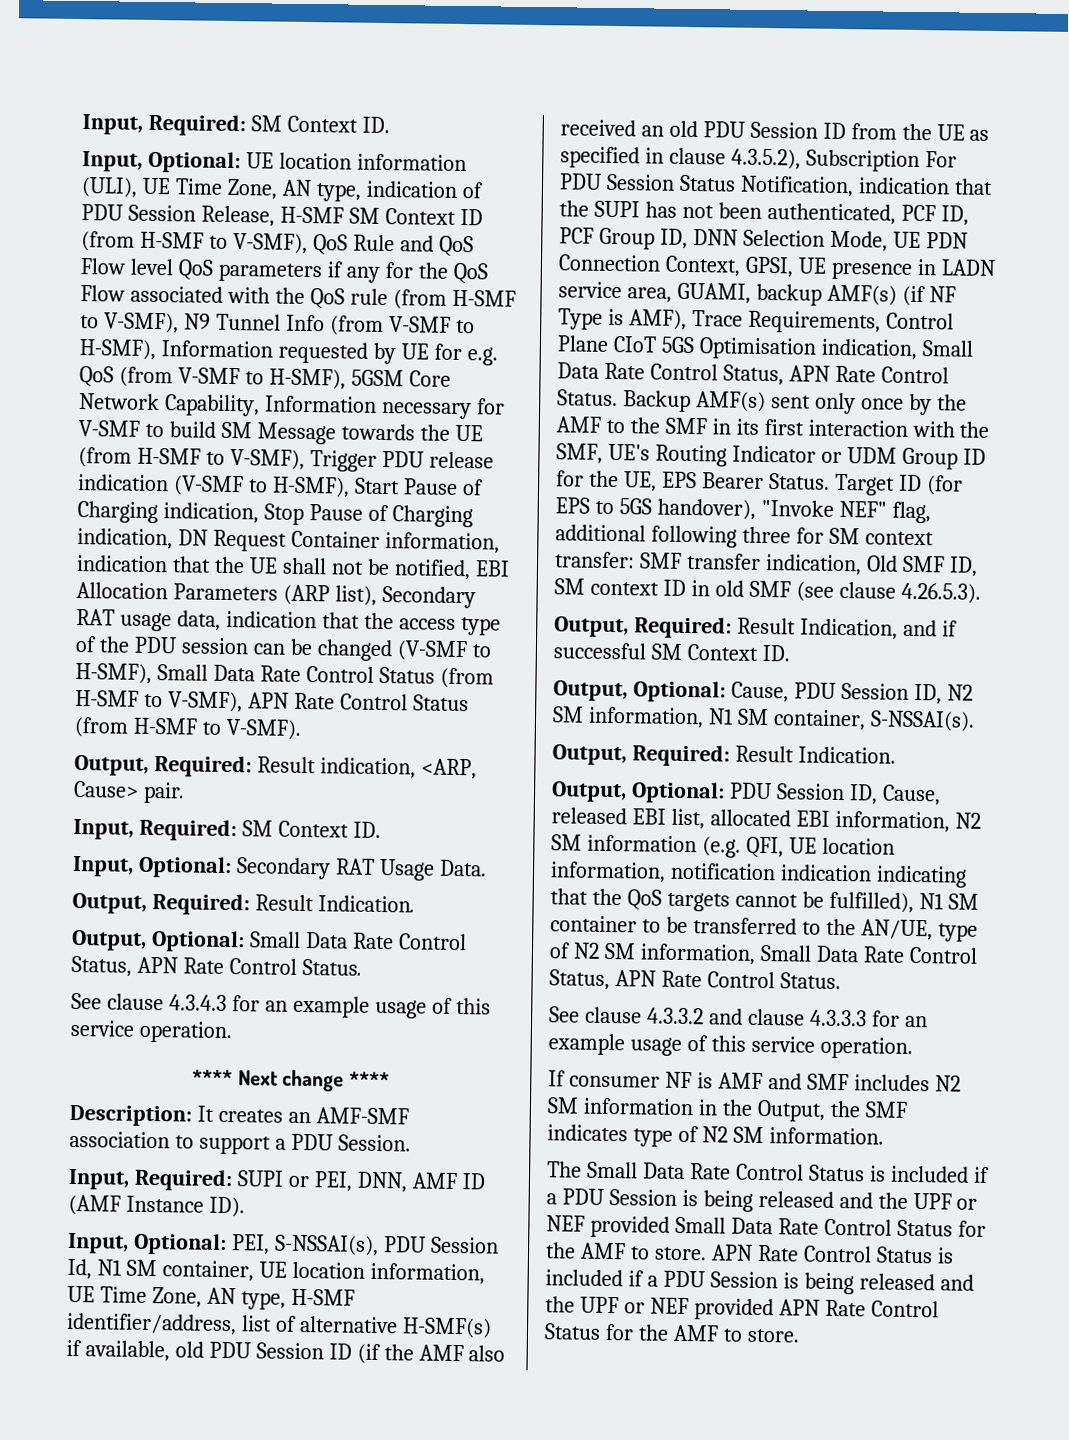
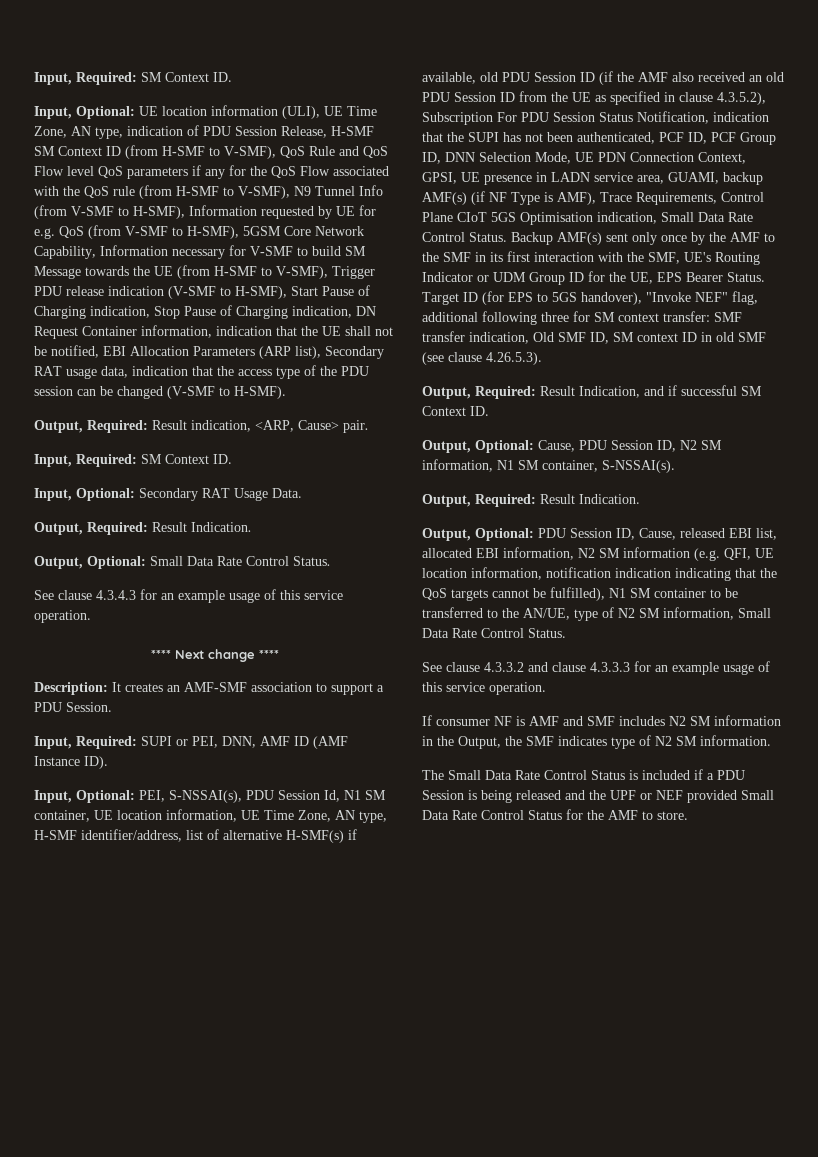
- UE location information (ULI), UE Time Zone, AN type, indication of PDU Session Release, H-SMF SM Context ID (from H-SMF to V-SMF), QoS Rule and QoS Flow level QoS parameters if any for the QoS Flow associated with the QoS rule (from H-SMF to V-SMF), N9 Tunnel Info (from V-SMF to H-SMF), Information requested by UE for e.g. QoS (from V-SMF to H-SMF), 5GSM Core Network Capability, Information necessary for V-SMF to build SM Message towards the UE (from H-SMF to V-SMF), Trigger PDU release indication (V-SMF to H-SMF), Start Pause of Charging indication, Stop Pause of Charging indication, DN Request Container information, indication that the UE shall not be notified, EBI Allocation Parameters (ARP list), Secondary RAT usage data, indication that the access type of the PDU session can be changed (V-SMF to H-SMF), Small Data Rate Control Status (from H-SMF to V-SMF), APN Rate Control Status (from H-SMF to V-SMF).
+ UE location information (ULI), UE Time Zone, AN type, indication of PDU Session Release, H-SMF SM Context ID (from H-SMF to V-SMF), QoS Rule and QoS Flow level QoS parameters if any for the QoS Flow associated with the QoS rule (from H-SMF to V-SMF), N9 Tunnel Info (from V-SMF to H-SMF), Information requested by UE for e.g. QoS (from V-SMF to H-SMF), 5GSM Core Network Capability, Information necessary for V-SMF to build SM Message towards the UE (from H-SMF to V-SMF), Trigger PDU release indication (V-SMF to H-SMF), Start Pause of Charging indication, Stop Pause of Charging indication, DN Request Container information, indication that the UE shall not be notified, EBI Allocation Parameters (ARP list), Secondary RAT usage data, indication that the access type of the PDU session can be changed (V-SMF to H-SMF).
- Output, Optional: Small Data Rate Control Status, APN Rate Control Status.
+ Output, Optional: Small Data Rate Control Status.
- PEI, S-NSSAI(s), PDU Session Id, N1 SM container, UE location information, UE Time Zone, AN type, H-SMF identifier/address, list of alternative H-SMF(s) if available, old PDU Session ID (if the AMF also received an old PDU Session ID from the UE as specified in clause 4.3.5.2), Subscription For PDU Session Status Notification, indication that the SUPI has not been authenticated, PCF ID, PCF Group ID, DNN Selection Mode, UE PDN Connection Context, GPSI, UE presence in LADN service area, GUAMI, backup AMF(s) (if NF Type is AMF), Trace Requirements, Control Plane CIoT 5GS Optimisation indication, Small Data Rate Control Status, APN Rate Control Status.
+ PEI, S-NSSAI(s), PDU Session Id, N1 SM container, UE location information, UE Time Zone, AN type, H-SMF identifier/address, list of alternative H-SMF(s) if available, old PDU Session ID (if the AMF also received an old PDU Session ID from the UE as specified in clause 4.3.5.2), Subscription For PDU Session Status Notification, indication that the SUPI has not been authenticated, PCF ID, PCF Group ID, DNN Selection Mode, UE PDN Connection Context, GPSI, UE presence in LADN service area, GUAMI, backup AMF(s) (if NF Type is AMF), Trace Requirements, Control Plane CIoT 5GS Optimisation indication, Small Data Rate Control Status.
- Output, Optional: PDU Session ID, Cause, released EBI list, allocated EBI information, N2 SM information (e.g. QFI, UE location information, notification indication indicating that the QoS targets cannot be fulfilled), N1 SM container to be transferred to the AN/UE, type of N2 SM information, Small Data Rate Control Status, APN Rate Control Status.
+ Output, Optional: PDU Session ID, Cause, released EBI list, allocated EBI information, N2 SM information (e.g. QFI, UE location information, notification indication indicating that the QoS targets cannot be fulfilled), N1 SM container to be transferred to the AN/UE, type of N2 SM information, Small Data Rate Control Status.
- APN Rate Control Status is included if a PDU Session is being released and the UPF or NEF provided APN Rate Control Status for the AMF to store.

